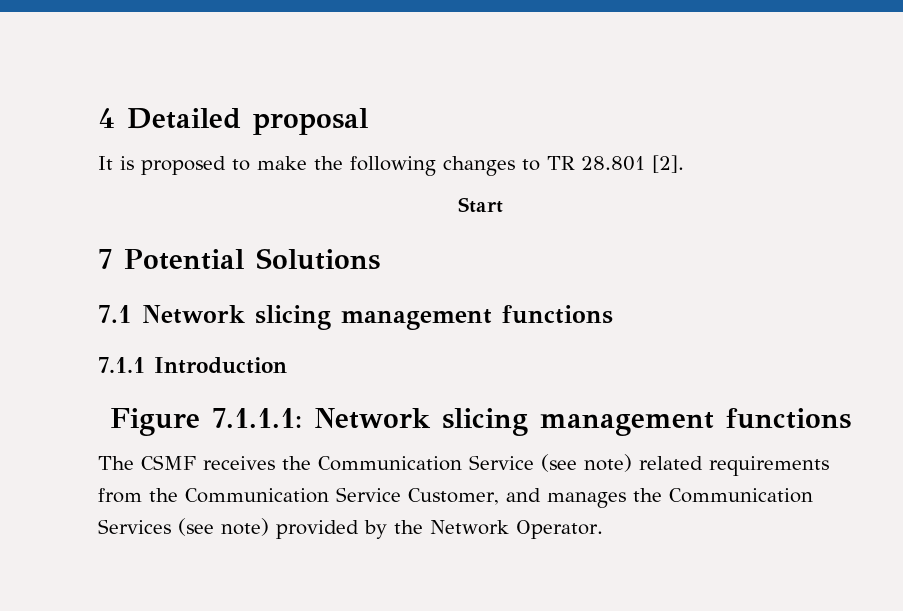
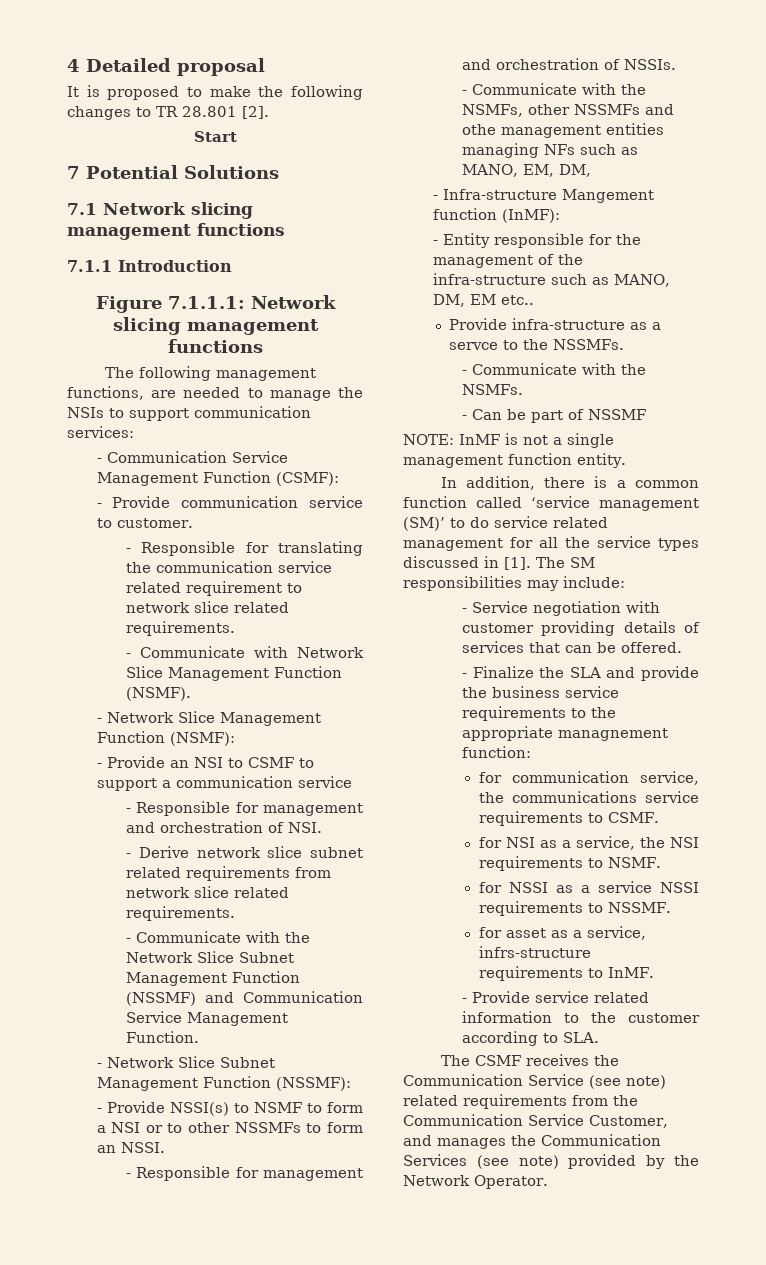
+ The following management functions, are needed to manage the NSIs to support communication services:
+ - Communication Service Management Function (CSMF):
+ - Provide communication service to customer.
+ - Responsible for translating the communication service related requirement to network slice related requirements.
+ - Communicate with Network Slice Management Function (NSMF).
+ - Network Slice Management Function (NSMF):
+ - Provide an NSI to CSMF to support a communication service
+ - Responsible for management and orchestration of NSI.
+ - Derive network slice subnet related requirements from network slice related requirements.
+ - Communicate with the Network Slice Subnet Management Function (NSSMF) and Communication Service Management Function.
+ - Network Slice Subnet Management Function (NSSMF):
+ - Provide NSSI(s) to NSMF to form a NSI or to other NSSMFs to form an NSSI.
+ - Responsible for management and orchestration of NSSIs.
+ - Communicate with the NSMFs, other NSSMFs and othe management entities managing NFs such as MANO, EM, DM,
+ - Infra-structure Mangement function (InMF):
+ - Entity responsible for the management of the infra-structure such as MANO, DM, EM etc..
+ Provide infra-structure as a servce to the NSSMFs.
+ - Communicate with the NSMFs.
+ - Can be part of NSSMF
+ NOTE: InMF is not a single management function entity.
+ In addition, there is a common function called ‘service management (SM)’ to do service related management for all the service types discussed in [1]. The SM responsibilities may include:
+ - Service negotiation with customer providing details of services that can be offered.
+ - Finalize the SLA and provide the business service requirements to the appropriate managnement function:
+ for communication service, the communications service requirements to CSMF.
+ for NSI as a service, the NSI requirements to NSMF.
+ for NSSI as a service NSSI requirements to NSSMF.
+ for asset as a service, infrs-structure requirements to InMF.
+ - Provide service related information to the customer according to SLA.

